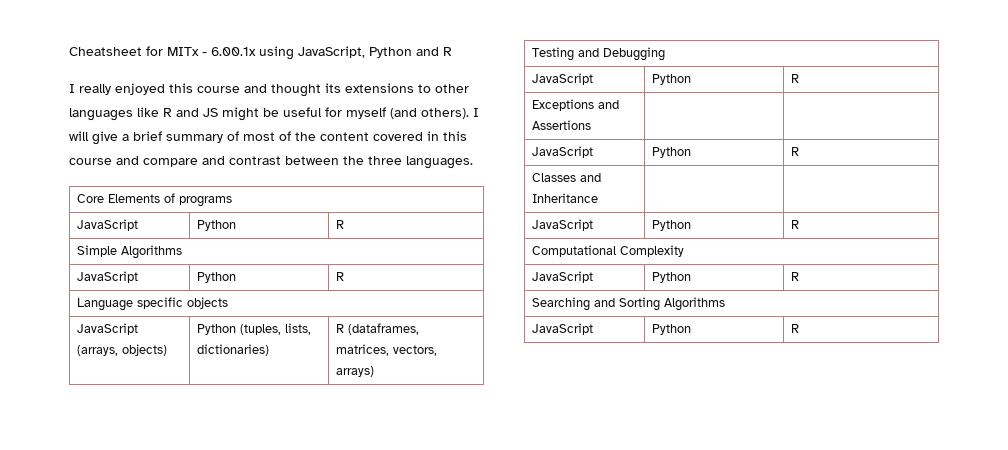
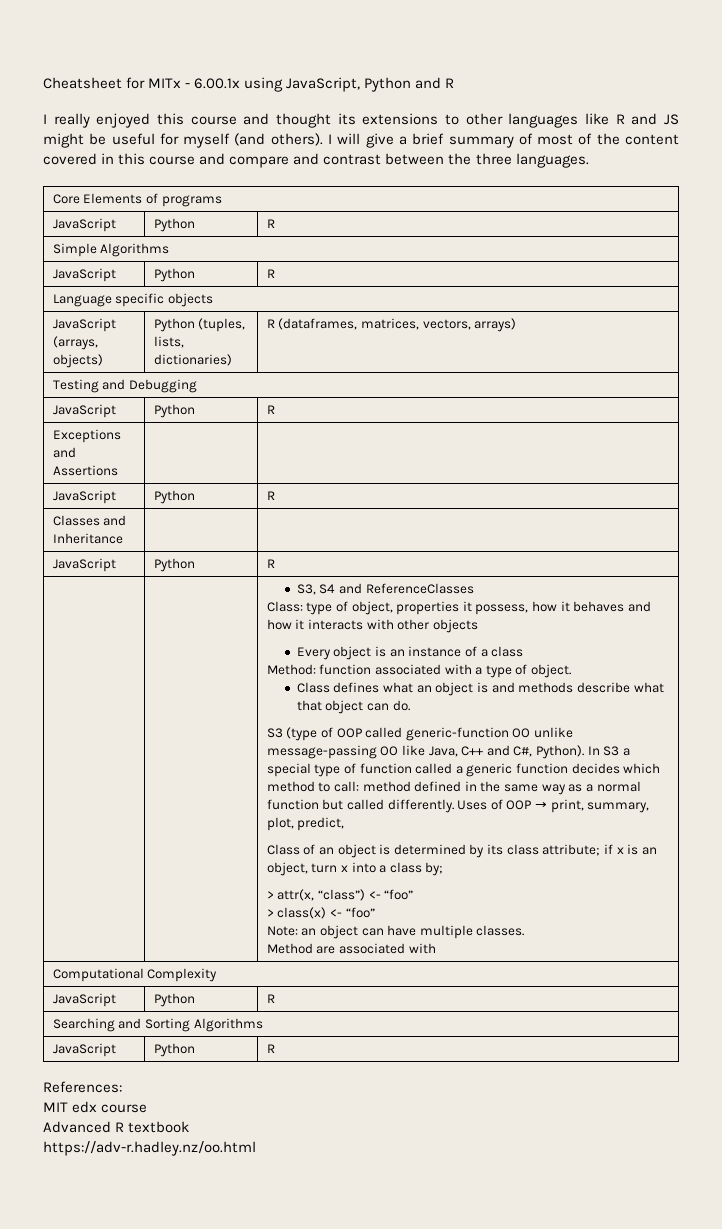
+ S3, S4 and ReferenceClasses
+ Class: type of object, properties it possess, how it behaves and how it interacts with other objects
+ Every object is an instance of a class
+ Method: function associated with a type of object.
+ Class defines what an object is and methods describe what that object can do.
+ S3 (type of OOP called generic-function OO unlike message-passing OO like Java, C++ and C#, Python). In S3 a special type of function called a generic function decides which method to call: method defined in the same way as a normal function but called differently. Uses of OOP → print, summary, plot, predict,
+ Class of an object is determined by its class attribute; if x is an object, turn x into a class by;
+ > attr(x, “class”) <- “foo”
+ > class(x) <- “foo”
+ Note: an object can have multiple classes.
+ Method are associated with
+ References:
+ MIT edx course
+ Advanced R textbook
+ https://adv-r.hadley.nz/oo.html

